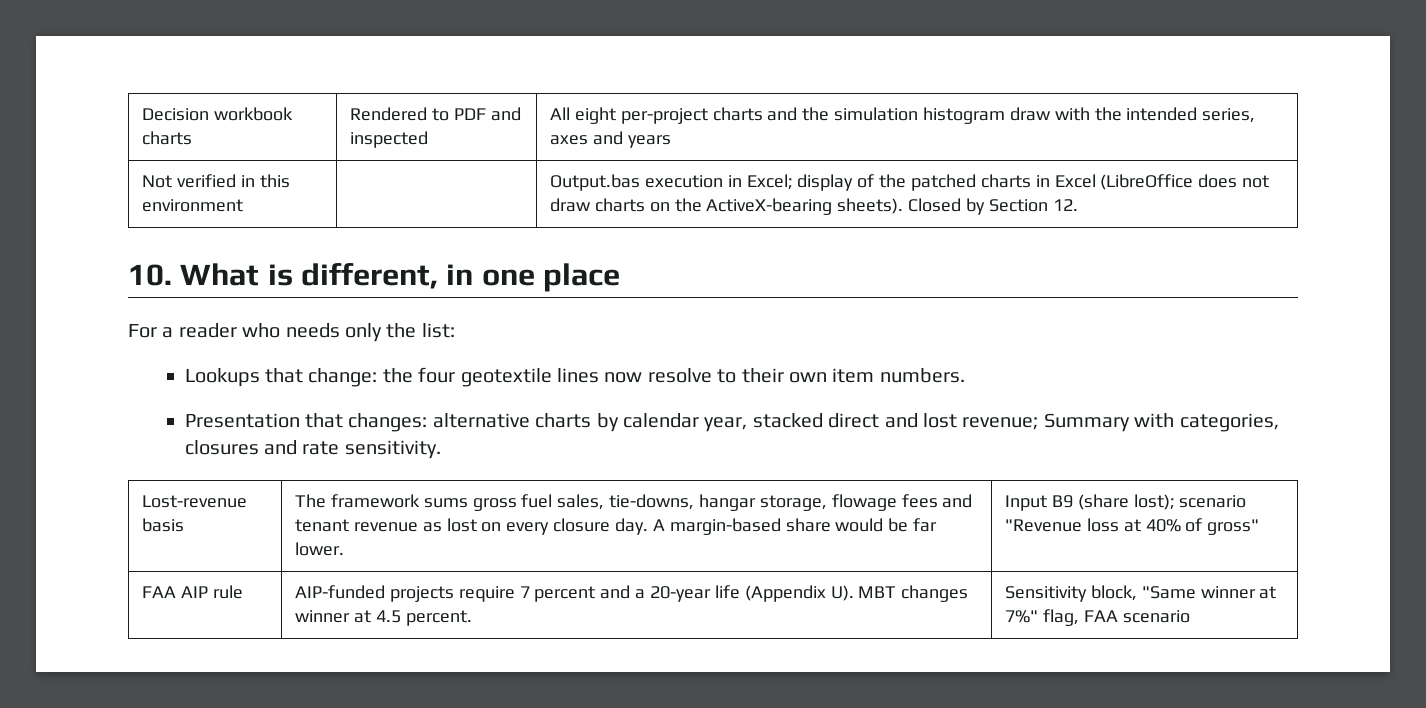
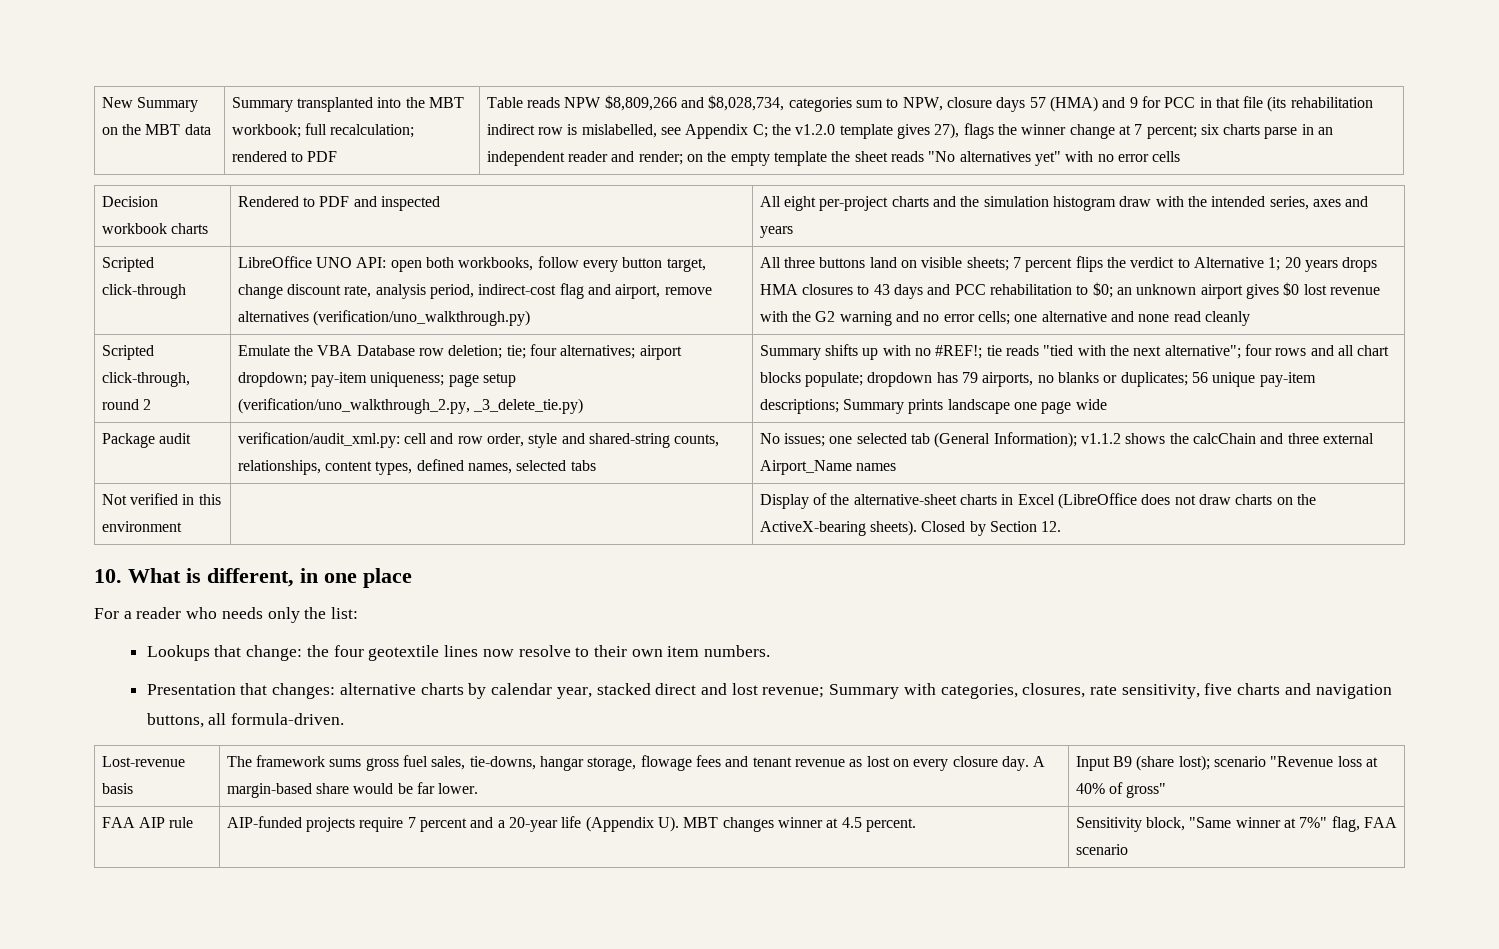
+ New Summary on the MBT data | Summary transplanted into the MBT workbook; full recalculation; rendered to PDF | Table reads NPW $8,809,266 and $8,028,734, categories sum to NPW, closure days 57 (HMA) and 9 for PCC in that file (its rehabilitation indirect row is mislabelled, see Appendix C; the v1.2.0 template gives 27), flags the winner change at 7 percent; six charts parse in an independent reader and render; on the empty template the sheet reads "No alternatives yet" with no error cells
+ Scripted click-through | LibreOffice UNO API: open both workbooks, follow every button target, change discount rate, analysis period, indirect-cost flag and airport, remove alternatives (verification/uno_walkthrough.py) | All three buttons land on visible sheets; 7 percent flips the verdict to Alternative 1; 20 years drops HMA closures to 43 days and PCC rehabilitation to $0; an unknown airport gives $0 lost revenue with the G2 warning and no error cells; one alternative and none read cleanly
+ Scripted click-through, round 2 | Emulate the VBA Database row deletion; tie; four alternatives; airport dropdown; pay-item uniqueness; page setup (verification/uno_walkthrough_2.py, _3_delete_tie.py) | Summary shifts up with no #REF!; tie reads "tied with the next alternative"; four rows and all chart blocks populate; dropdown has 79 airports, no blanks or duplicates; 56 unique pay-item descriptions; Summary prints landscape one page wide
+ Package audit | verification/audit_xml.py: cell and row order, style and shared-string counts, relationships, content types, defined names, selected tabs | No issues; one selected tab (General Information); v1.1.2 shows the calcChain and three external Airport_Name names
- Not verified in this environment | | Output.bas execution in Excel; display of the patched charts in Excel (LibreOffice does not draw charts on the ActiveX-bearing sheets). Closed by Section 12.
+ Not verified in this environment | | Display of the alternative-sheet charts in Excel (LibreOffice does not draw charts on the ActiveX-bearing sheets). Closed by Section 12.
- Presentation that changes: alternative charts by calendar year, stacked direct and lost revenue; Summary with categories, closures and rate sensitivity.
+ Presentation that changes: alternative charts by calendar year, stacked direct and lost revenue; Summary with categories, closures, rate sensitivity, five charts and navigation buttons, all formula-driven.

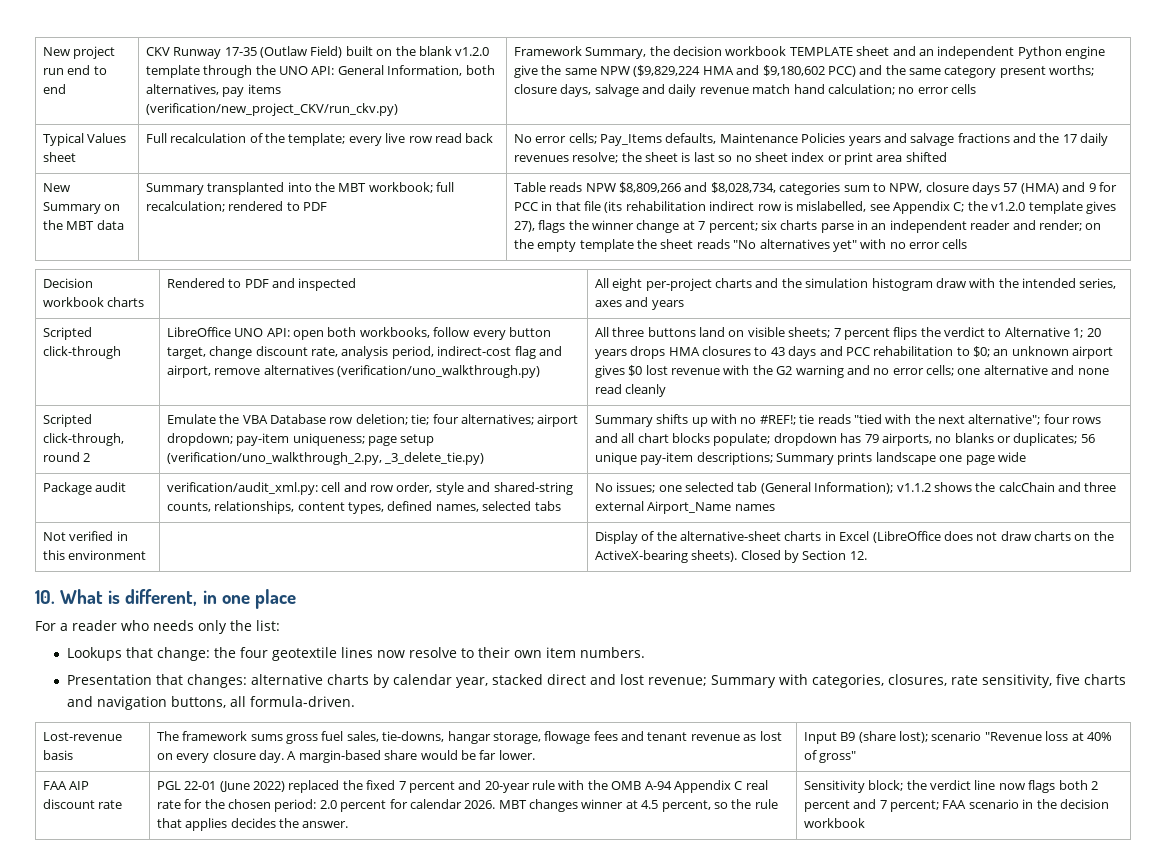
+ New project run end to end | CKV Runway 17-35 (Outlaw Field) built on the blank v1.2.0 template through the UNO API: General Information, both alternatives, pay items (verification/new_project_CKV/run_ckv.py) | Framework Summary, the decision workbook TEMPLATE sheet and an independent Python engine give the same NPW ($9,829,224 HMA and $9,180,602 PCC) and the same category present worths; closure days, salvage and daily revenue match hand calculation; no error cells
+ Typical Values sheet | Full recalculation of the template; every live row read back | No error cells; Pay_Items defaults, Maintenance Policies years and salvage fractions and the 17 daily revenues resolve; the sheet is last so no sheet index or print area shifted
- FAA AIP rule | AIP-funded projects require 7 percent and a 20-year life (Appendix U). MBT changes winner at 4.5 percent. | Sensitivity block, "Same winner at 7%" flag, FAA scenario
+ FAA AIP discount rate | PGL 22-01 (June 2022) replaced the fixed 7 percent and 20-year rule with the OMB A-94 Appendix C real rate for the chosen period: 2.0 percent for calendar 2026. MBT changes winner at 4.5 percent, so the rule that applies decides the answer. | Sensitivity block; the verdict line now flags both 2 percent and 7 percent; FAA scenario in the decision workbook

